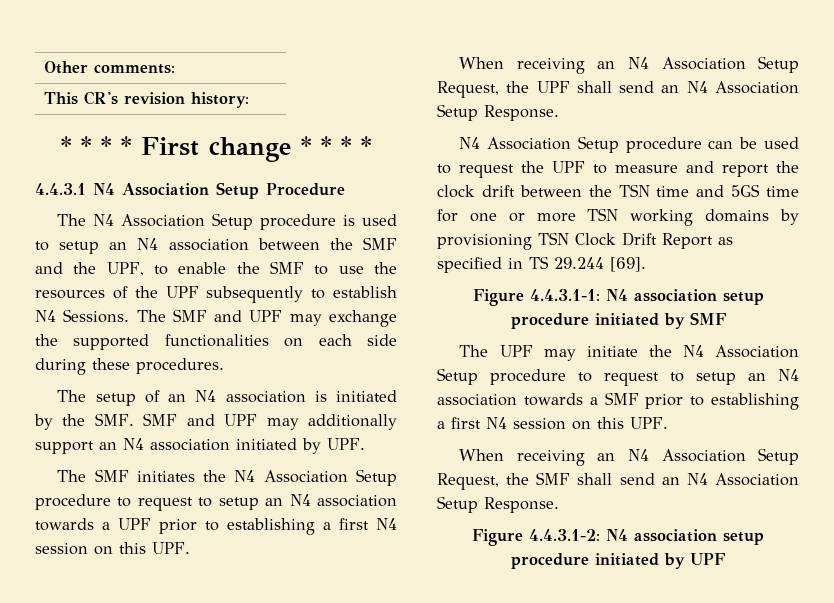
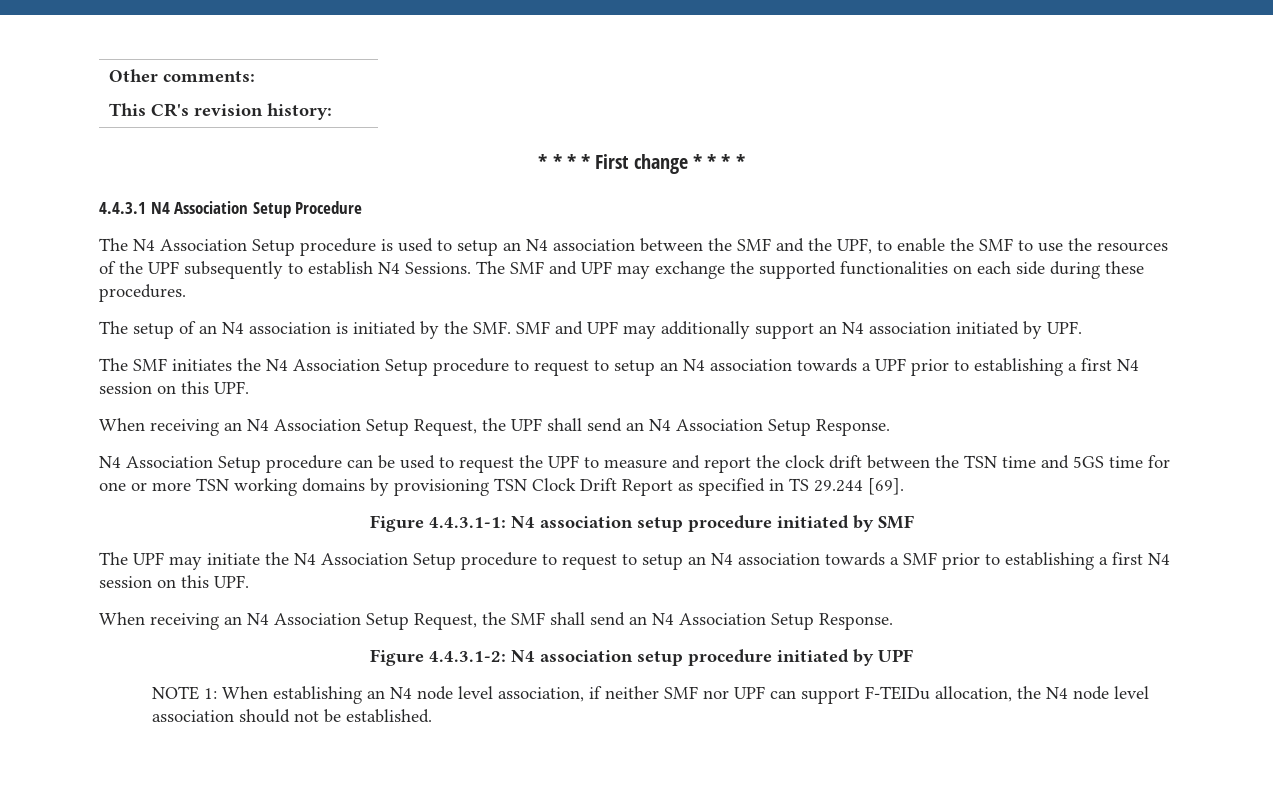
+ NOTE 1: When establishing an N4 node level association, if neither SMF nor UPF can support F-TEIDu allocation, the N4 node level association should not be established.

